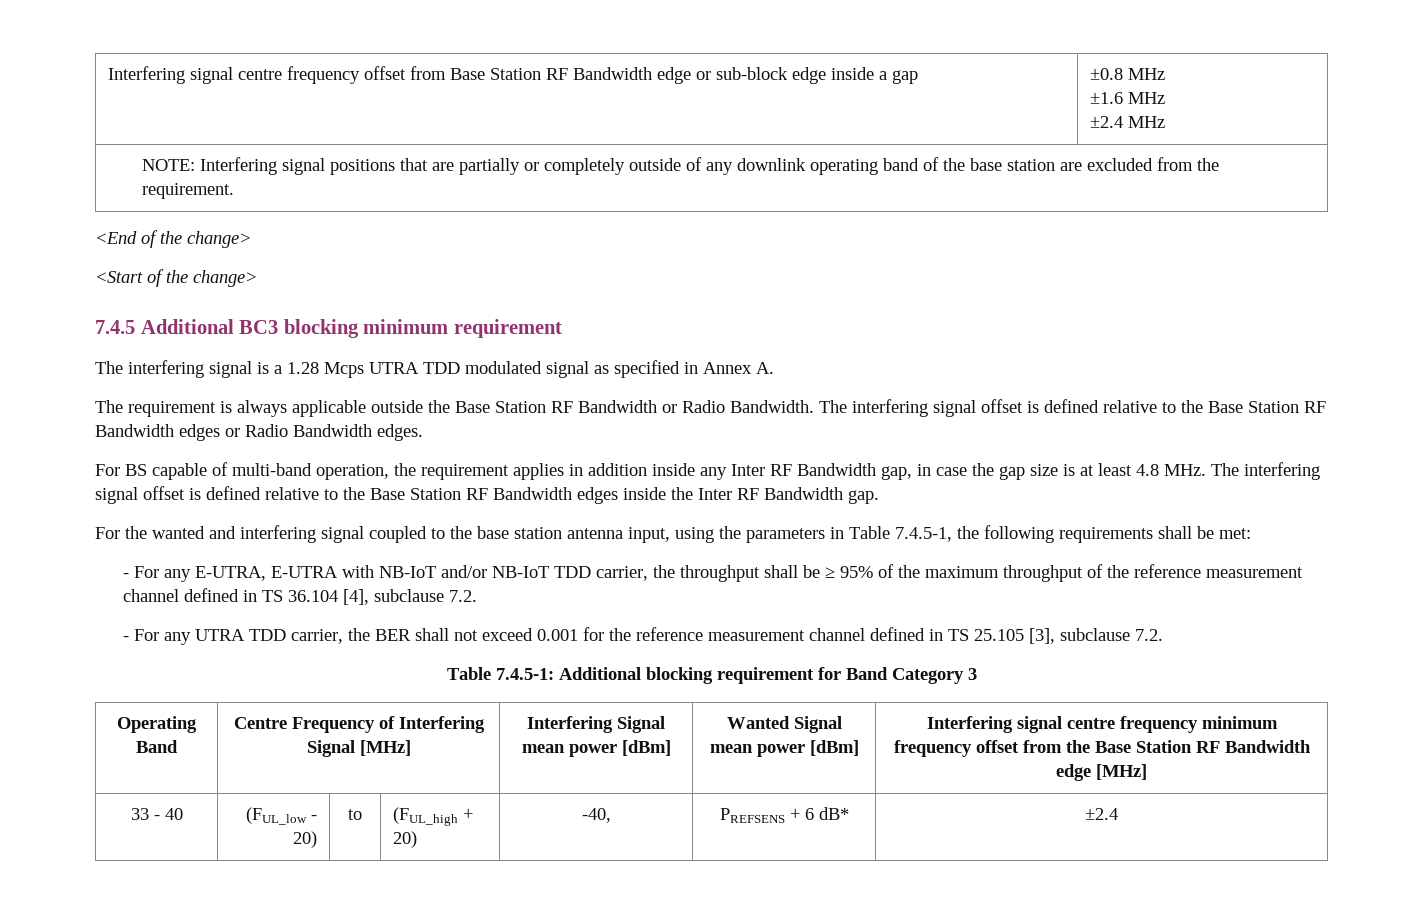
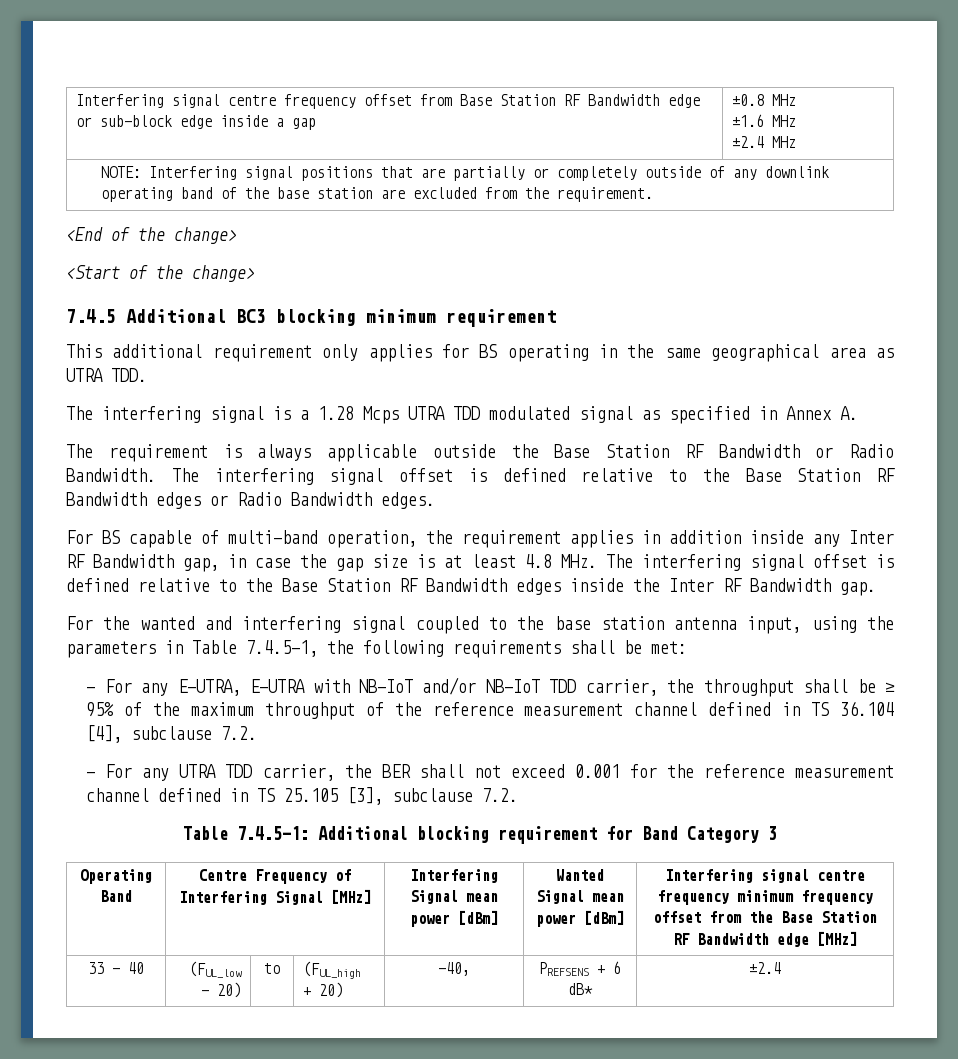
+ This additional requirement only applies for BS operating in the same geographical area as UTRA TDD.

